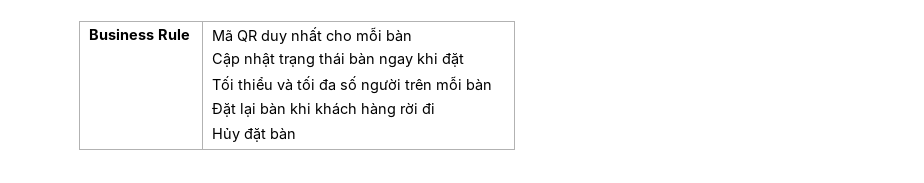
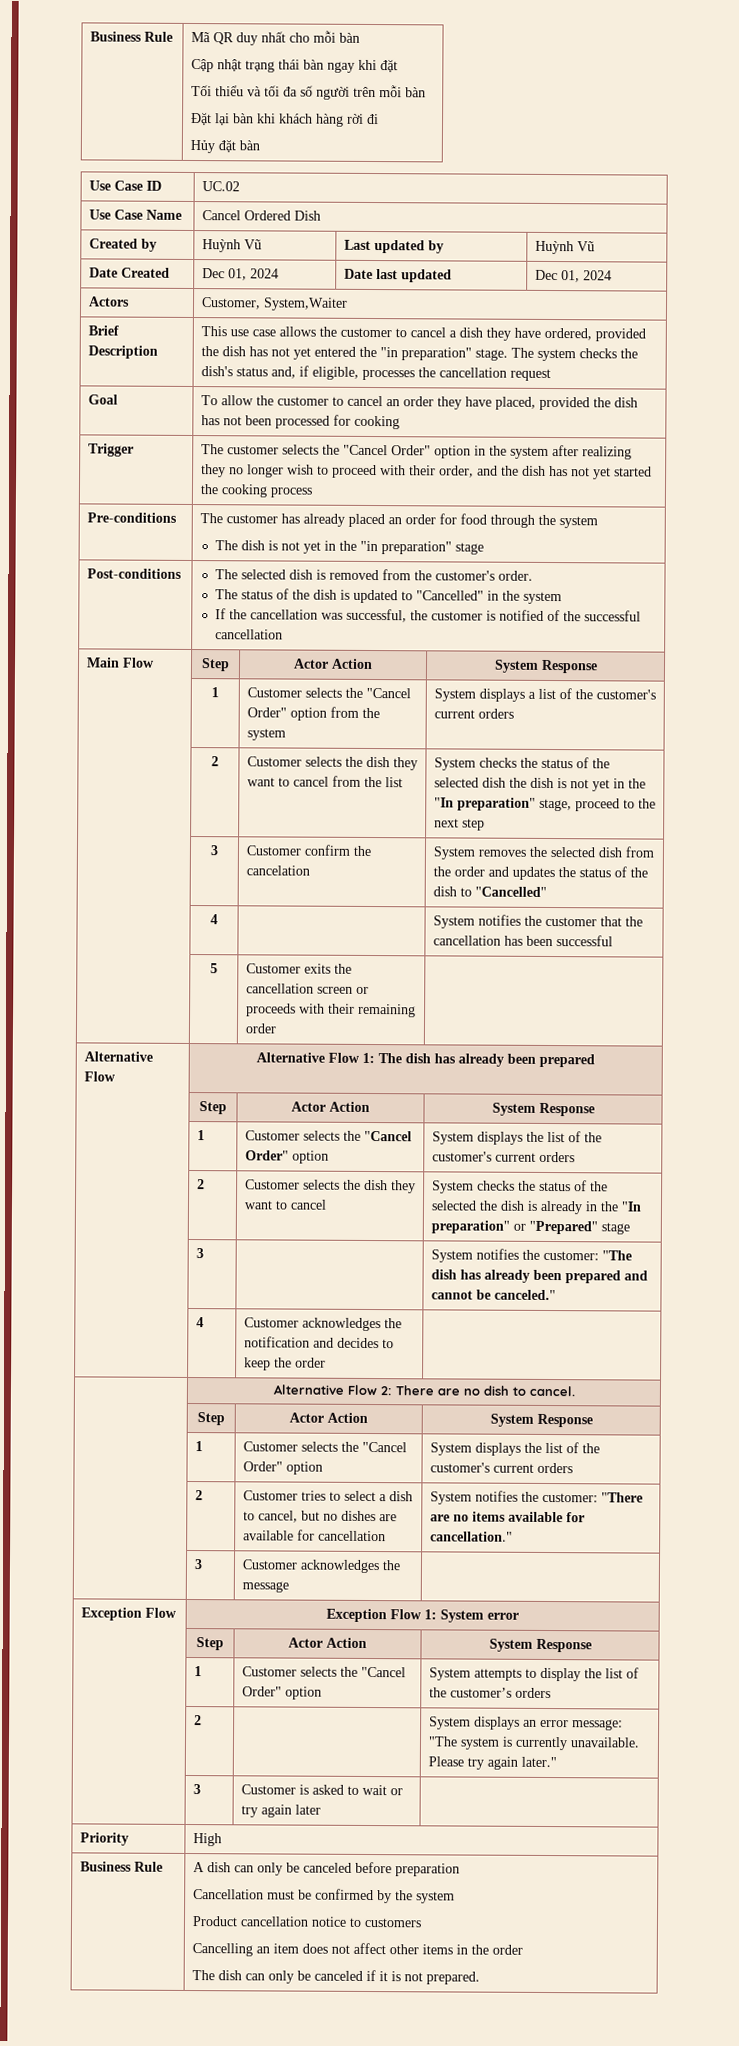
+ Use Case ID | UC.02
+ Use Case Name | Cancel Ordered Dish
+ Created by | Huỳnh Vũ | Last updated by | Huỳnh Vũ
+ Date Created | Dec 01, 2024 | Date last updated | Dec 01, 2024
+ Actors | Customer, System,Waiter
+ Brief Description | This use case allows the customer to cancel a dish they have ordered, provided the dish has not yet entered the "in preparation" stage. The system checks the dish's status and, if eligible, processes the cancellation request
+ Goal | To allow the customer to cancel an order they have placed, provided the dish has not been processed for cooking
+ Trigger | The customer selects the "Cancel Order" option in the system after realizing they no longer wish to proceed with their order, and the dish has not yet started the cooking process
+ Pre-conditions | The customer has already placed an order for food through the system
+ The dish is not yet in the "in preparation" stage
+ Post-conditions | The selected dish is removed from the customer's order.
+ The status of the dish is updated to "Cancelled" in the system
+ If the cancellation was successful, the customer is notified of the successful cancellation
+ Main Flow | Step | Actor Action | System Response
+ | 1 | Customer selects the "Cancel Order" option from the system | System displays a list of the customer's current orders
+ | 2 | Customer selects the dish they want to cancel from the list | System checks the status of the selected dish the dish is not yet in the "In preparation" stage, proceed to the next step
+ | 3 | Customer confirm the cancelation | System removes the selected dish from the order and updates the status of the dish to "Cancelled"
+ | 4 | | System notifies the customer that the cancellation has been successful
+ | 5 | Customer exits the cancellation screen or proceeds with their remaining order |
+ Alternative Flow | Alternative Flow 1: The dish has already been prepared
+ | Step | Actor Action | System Response
+ | 1 | Customer selects the "Cancel Order" option | System displays the list of the customer's current orders
+ | 2 | Customer selects the dish they want to cancel | System checks the status of the selected the dish is already in the "In preparation" or "Prepared" stage
+ | 3 | | System notifies the customer: "The dish has already been prepared and cannot be canceled."
+ | 4 | Customer acknowledges the notification and decides to keep the order |
+ | Alternative Flow 2: There are no dish to cancel.
+ | Step | Actor Action | System Response
+ | 1 | Customer selects the "Cancel Order" option | System displays the list of the customer's current orders
+ | 2 | Customer tries to select a dish to cancel, but no dishes are available for cancellation | System notifies the customer: "There are no items available for cancellation."
+ | 3 | Customer acknowledges the message |
+ Exception Flow | Exception Flow 1: System error
+ | Step | Actor Action | System Response
+ | 1 | Customer selects the "Cancel Order" option | System attempts to display the list of the customer’s orders
+ | 2 | | System displays an error message: "The system is currently unavailable. Please try again later."
+ | 3 | Customer is asked to wait or try again later |
+ Priority | High
+ Business Rule | A dish can only be canceled before preparation
+ Cancellation must be confirmed by the system
+ Product cancellation notice to customers
+ Cancelling an item does not affect other items in the order
+ The dish can only be canceled if it is not prepared.

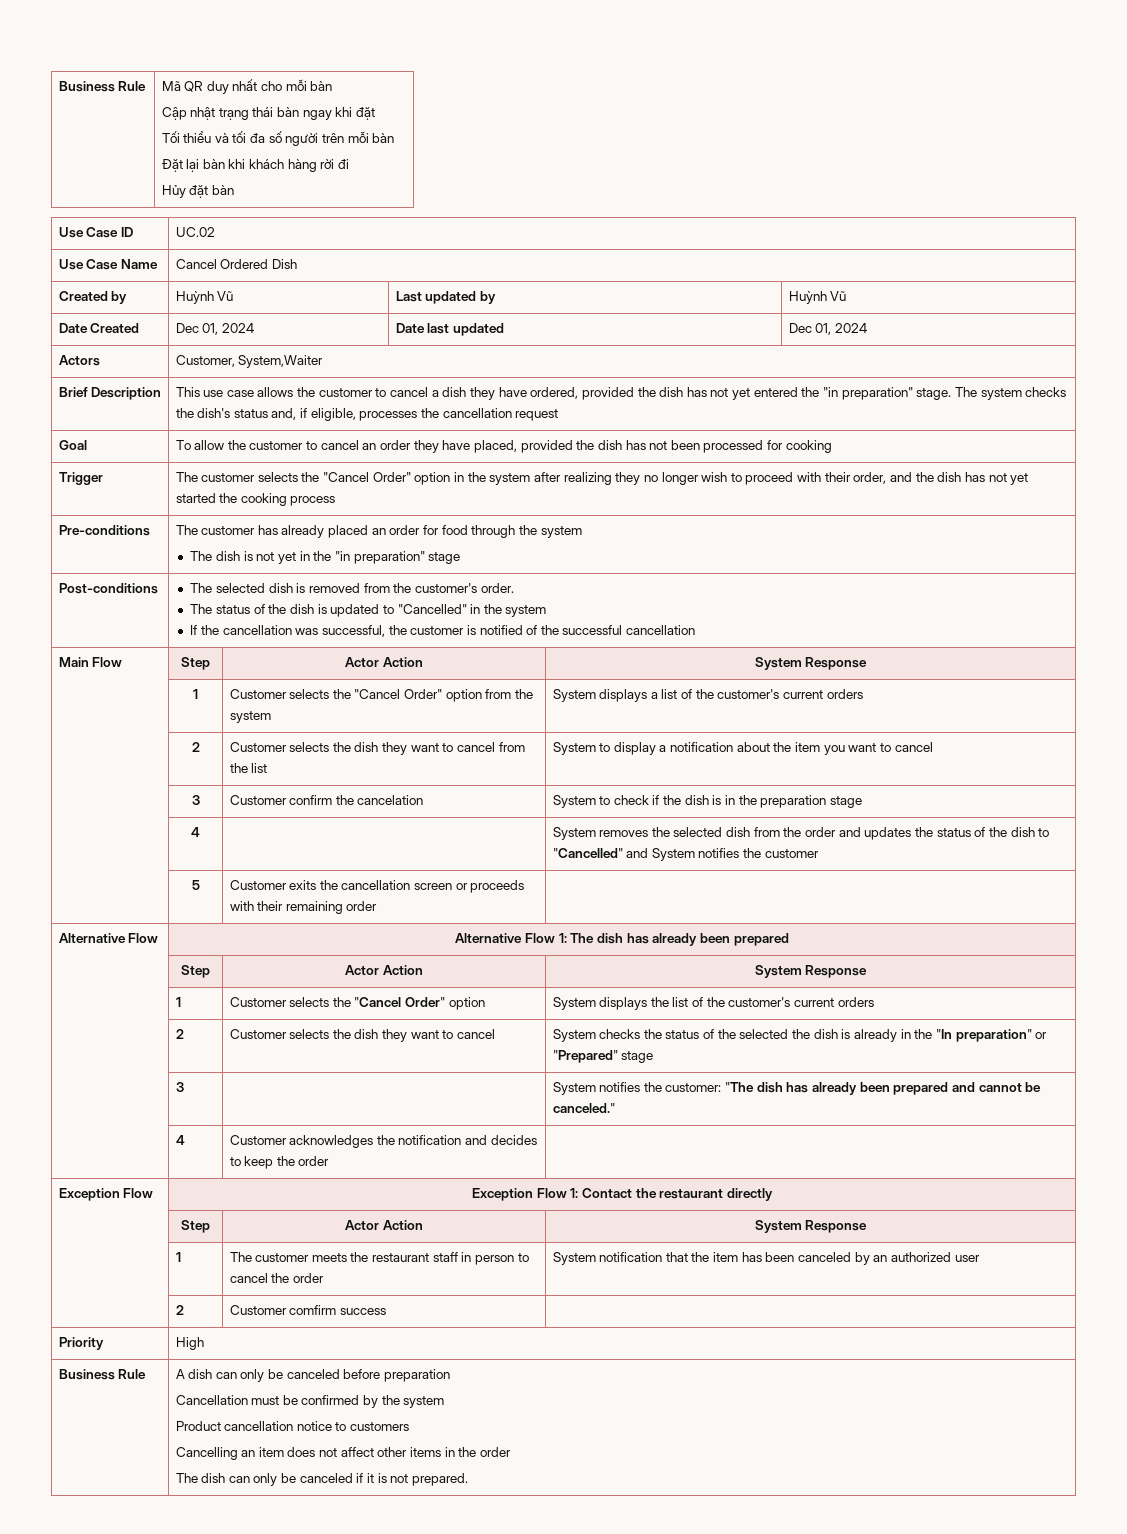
- | 2 | Customer selects the dish they want to cancel from the list | System checks the status of the selected dish the dish is not yet in the "In preparation" stage, proceed to the next step
+ | 2 | Customer selects the dish they want to cancel from the list | System to display a notification about the item you want to cancel
- | 3 | Customer confirm the cancelation | System removes the selected dish from the order and updates the status of the dish to "Cancelled"
- | 4 | | System notifies the customer that the cancellation has been successful
+ | 3 | Customer confirm the cancelation | System to check if the dish is in the preparation stage
+ | 4 | | System removes the selected dish from the order and updates the status of the dish to "Cancelled" and System notifies the customer
- | Alternative Flow 2: There are no dish to cancel.
+ Exception Flow | Exception Flow 1: Contact the restaurant directly
  | Step | Actor Action | System Response
- | 1 | Customer selects the "Cancel Order" option | System displays the list of the customer's current orders
- | 2 | Customer tries to select a dish to cancel, but no dishes are available for cancellation | System notifies the customer: "There are no items available for cancellation."
- | 3 | Customer acknowledges the message |
- Exception Flow | Exception Flow 1: System error
- | Step | Actor Action | System Response
- | 1 | Customer selects the "Cancel Order" option | System attempts to display the list of the customer’s orders
- | 2 | | System displays an error message: "The system is currently unavailable. Please try again later."
- | 3 | Customer is asked to wait or try again later |
+ | 1 | The customer meets the restaurant staff in person to cancel the order | System notification that the item has been canceled by an authorized user
+ | 2 | Customer comfirm success |

